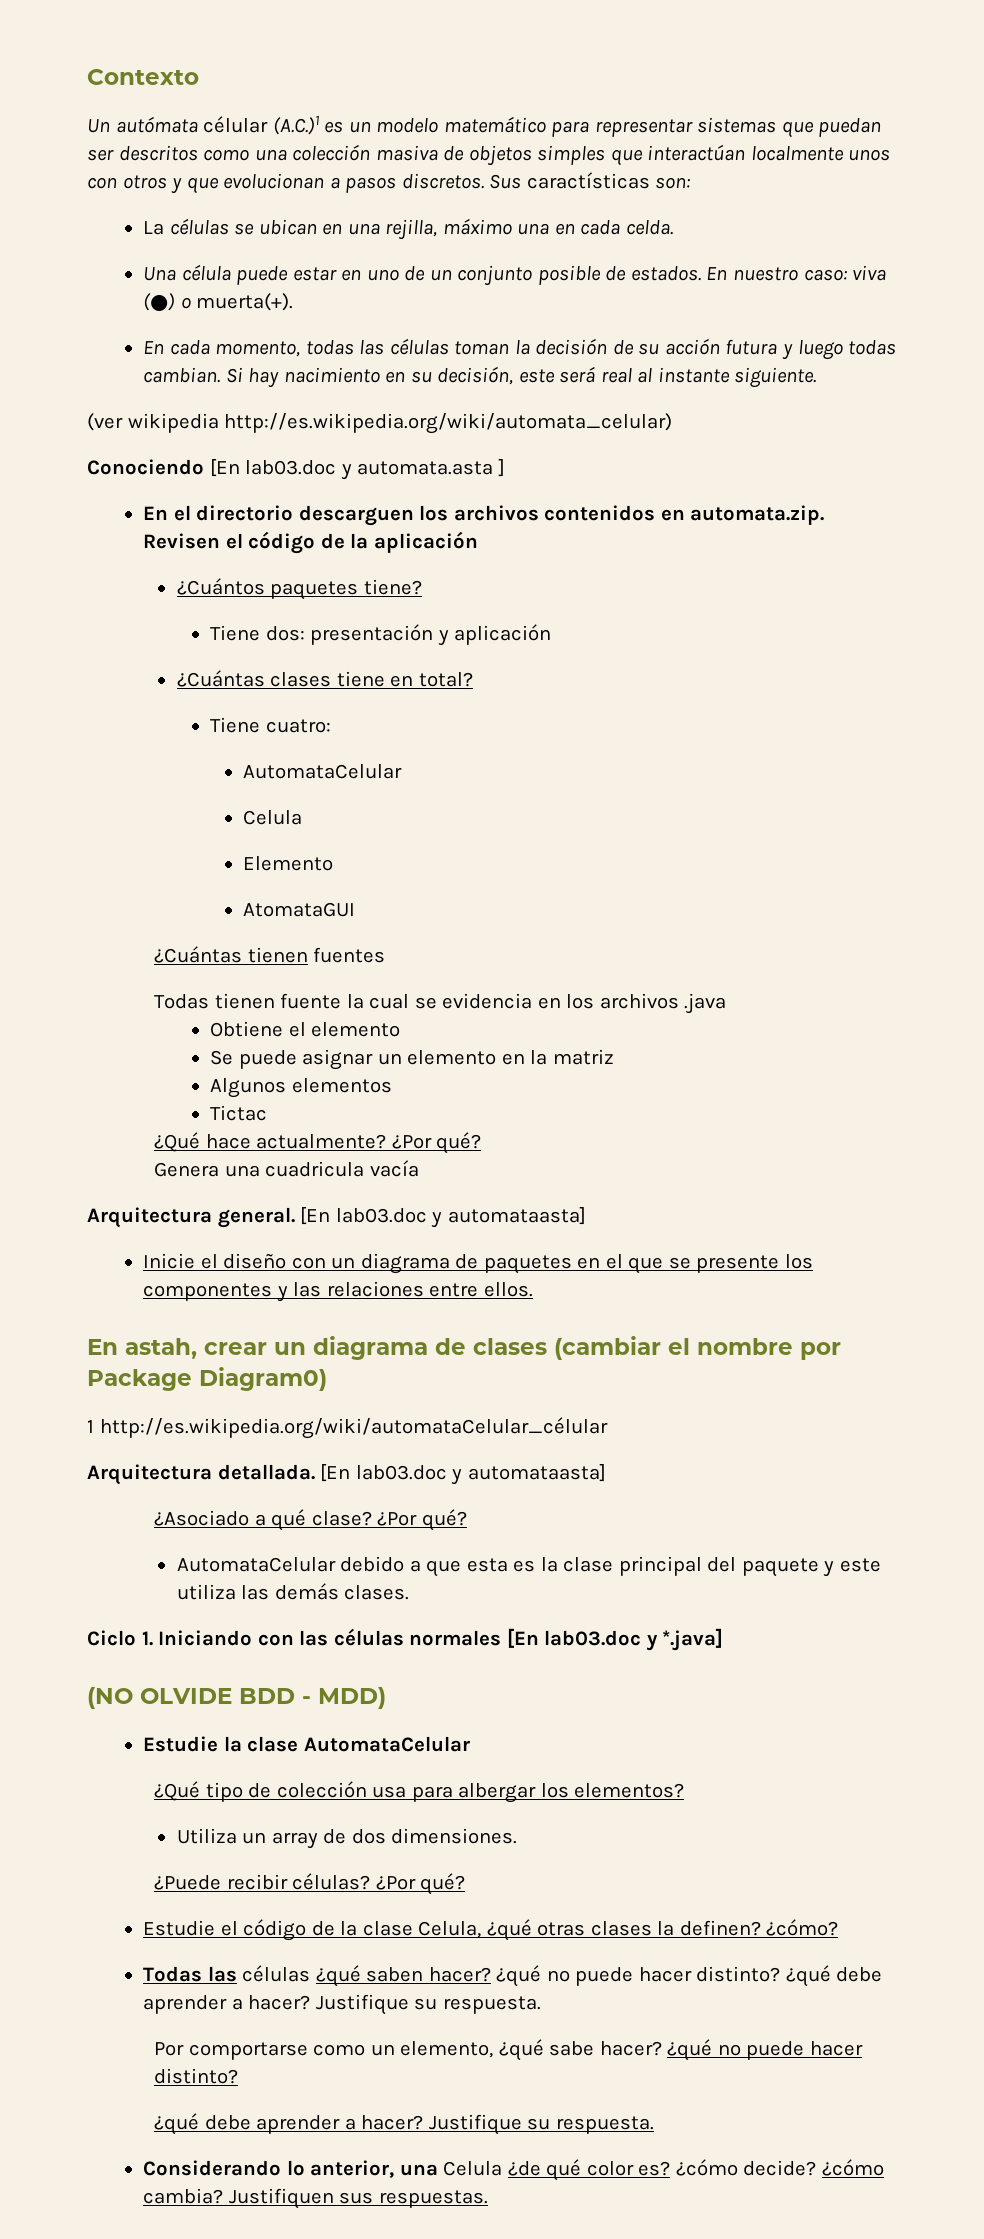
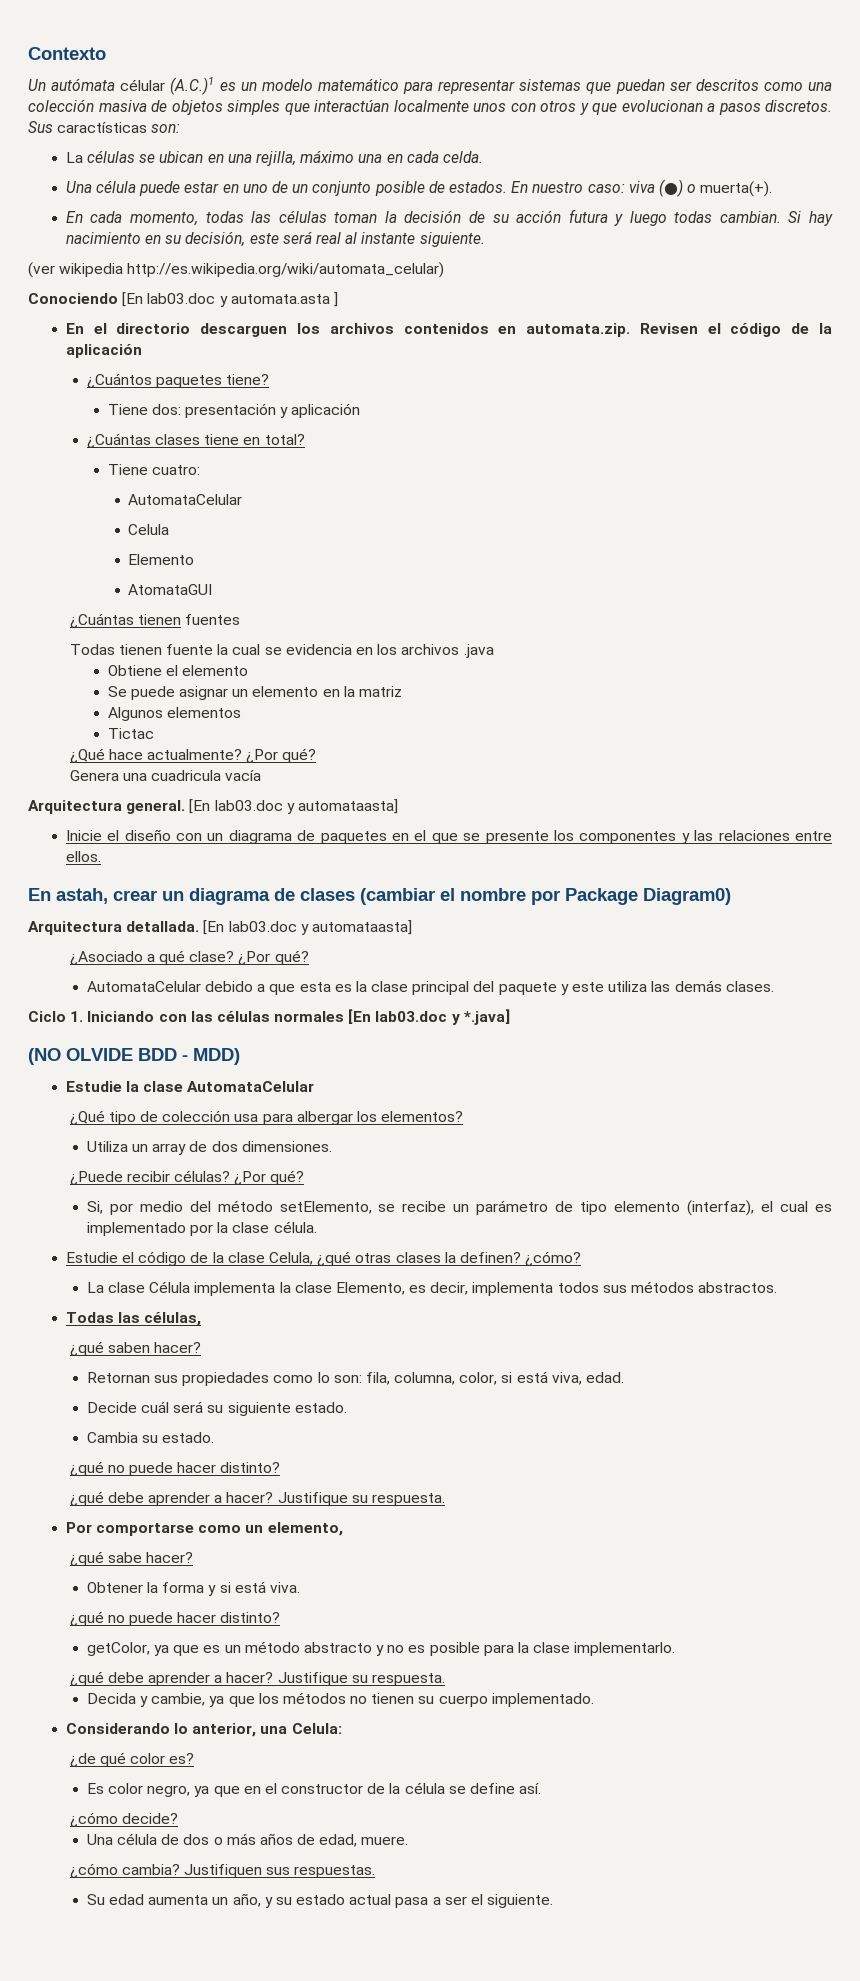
- 1 http://es.wikipedia.org/wiki/automataCelular_célular
+ Si, por medio del método setElemento, se recibe un parámetro de tipo elemento (interfaz), el cual es implementado por la clase célula.
+ La clase Célula implementa la clase Elemento, es decir, implementa todos sus métodos abstractos.
- Todas las células ¿qué saben hacer? ¿qué no puede hacer distinto? ¿qué debe aprender a hacer? Justifique su respuesta.
- Por comportarse como un elemento, ¿qué sabe hacer? ¿qué no puede hacer distinto?
+ Todas las células,
+ ¿qué saben hacer?
+ Retornan sus propiedades como lo son: fila, columna, color, si está viva, edad.
+ Decide cuál será su siguiente estado.
+ Cambia su estado.
+ ¿qué no puede hacer distinto?
+ Por comportarse como un elemento,
+ ¿qué sabe hacer?
+ Obtener la forma y si está viva.
+ ¿qué no puede hacer distinto?
+ getColor, ya que es un método abstracto y no es posible para la clase implementarlo.
+ ¿qué debe aprender a hacer? Justifique su respuesta.
+ Decida y cambie, ya que los métodos no tienen su cuerpo implementado.
- Considerando lo anterior, una Celula ¿de qué color es? ¿cómo decide? ¿cómo cambia?
+ Considerando lo anterior, una Celula:
+ ¿de qué color es?
+ Es color negro, ya que en el constructor de la célula se define así.
+ ¿cómo decide?
+ Una célula de dos o más años de edad, muere.
+ ¿cómo cambia?
+ Su edad aumenta un año, y su estado actual pasa a ser el siguiente.

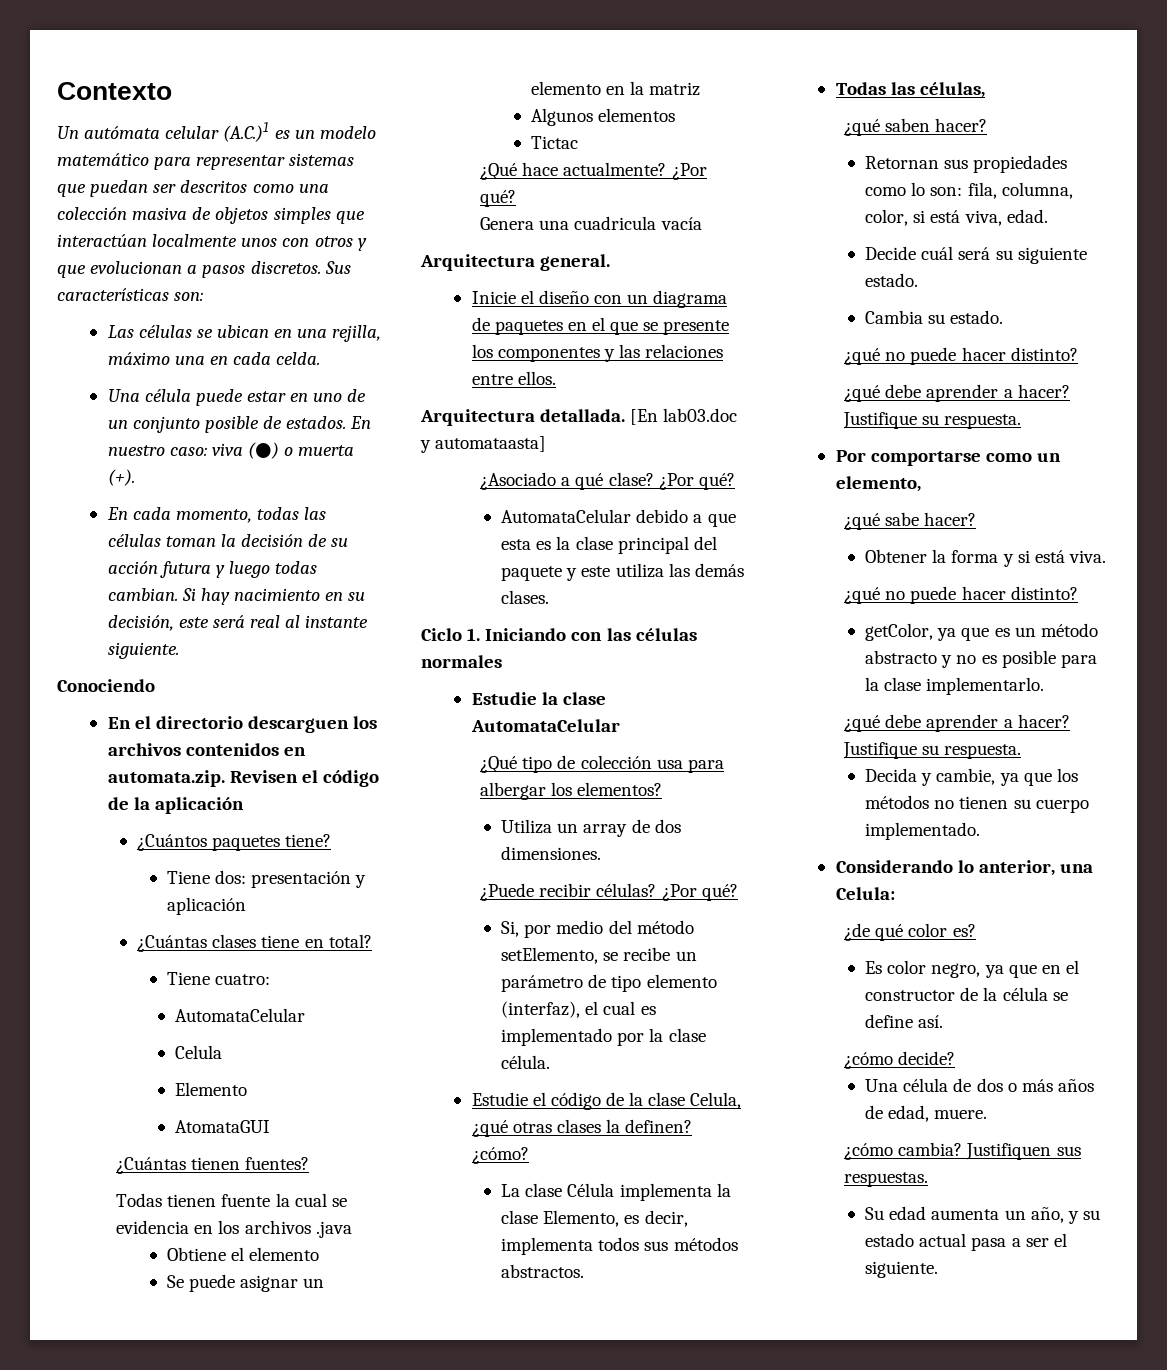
- Un autómata célular (A.C.)1 es un modelo matemático para representar sistemas que puedan ser descritos como una colección masiva de objetos simples que interactúan localmente unos con otros y que evolucionan a pasos discretos.
+ Un autómata celular (A.C.)1 es un modelo matemático para representar sistemas que puedan ser descritos como una colección masiva de objetos simples que interactúan localmente unos con otros y que evolucionan a pasos discretos.
- Sus caractísticas son:
+ Sus características son:
- La células se ubican en una rejilla, máximo una en cada celda.
+ Las células se ubican en una rejilla, máximo una en cada celda.
- En nuestro caso: viva (●) o muerta(+).
+ En nuestro caso: viva (●) o muerta (+).
- (ver wikipedia http://es.wikipedia.org/wiki/automata_celular)
- Conociendo [En lab03.doc y automata.asta ]
+ Conociendo
- ¿Cuántas tienen fuentes
+ ¿Cuántas tienen fuentes?
- Arquitectura general. [En lab03.doc y automataasta]
+ Arquitectura general.
- En astah, crear un diagrama de clases (cambiar el nombre por Package Diagram0)
- Ciclo 1. Iniciando con las células normales [En lab03.doc y *.java]
- (NO OLVIDE BDD - MDD)
+ Ciclo 1. Iniciando con las células normales

